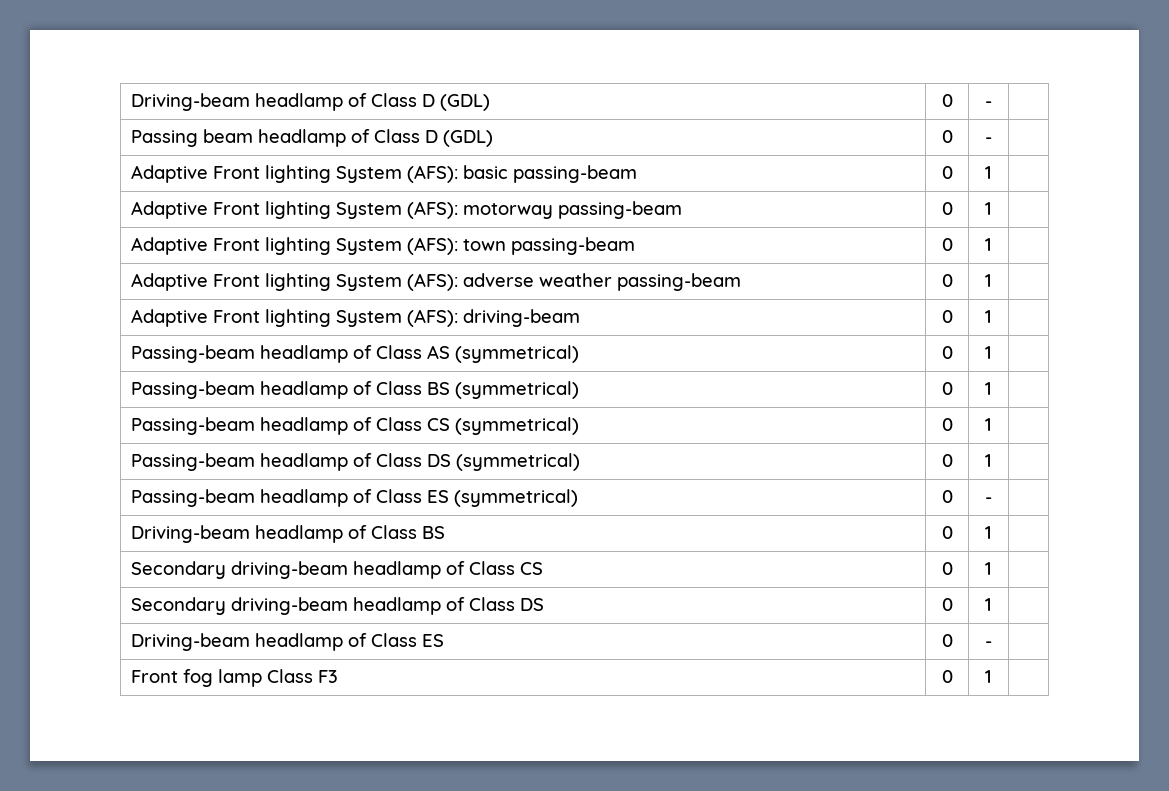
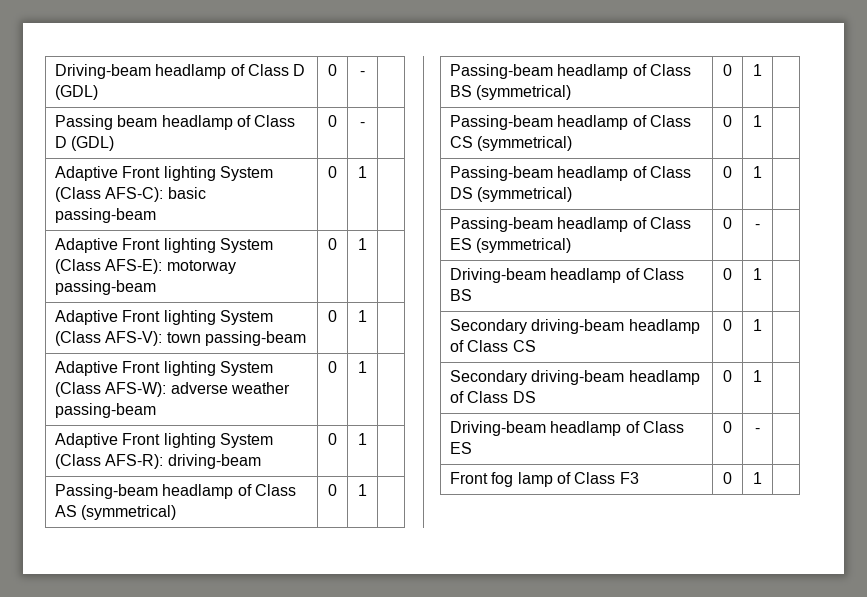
- Adaptive Front lighting System (AFS): basic passing-beam | 0 | 1 |
+ Adaptive Front lighting System (Class AFS-C): basic passing-beam | 0 | 1 |
- Adaptive Front lighting System (AFS): motorway passing-beam | 0 | 1 |
+ Adaptive Front lighting System (Class AFS-E): motorway passing-beam | 0 | 1 |
- Adaptive Front lighting System (AFS): town passing-beam | 0 | 1 |
+ Adaptive Front lighting System (Class AFS-V): town passing-beam | 0 | 1 |
- Adaptive Front lighting System (AFS): adverse weather passing-beam | 0 | 1 |
+ Adaptive Front lighting System (Class AFS-W): adverse weather passing-beam | 0 | 1 |
- Adaptive Front lighting System (AFS): driving-beam | 0 | 1 |
+ Adaptive Front lighting System (Class AFS-R): driving-beam | 0 | 1 |
- Front fog lamp Class F3 | 0 | 1 |
+ Front fog lamp of Class F3 | 0 | 1 |

